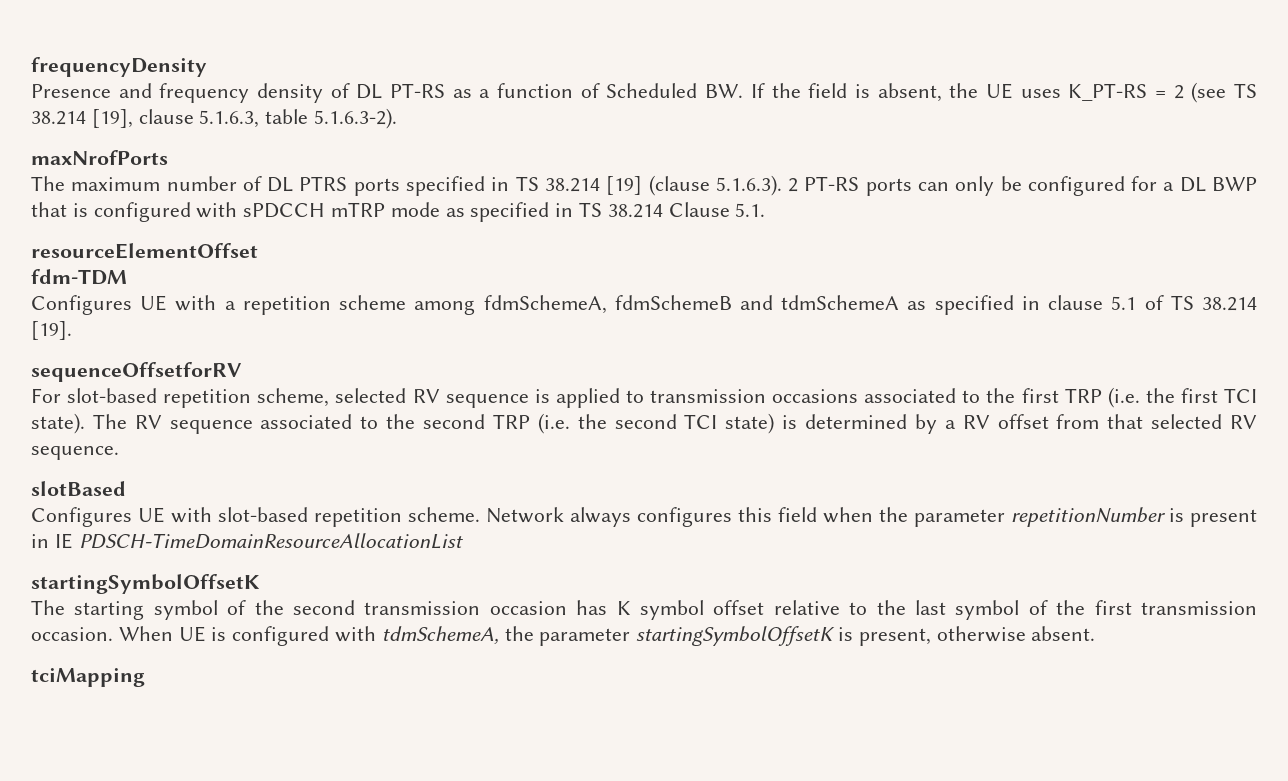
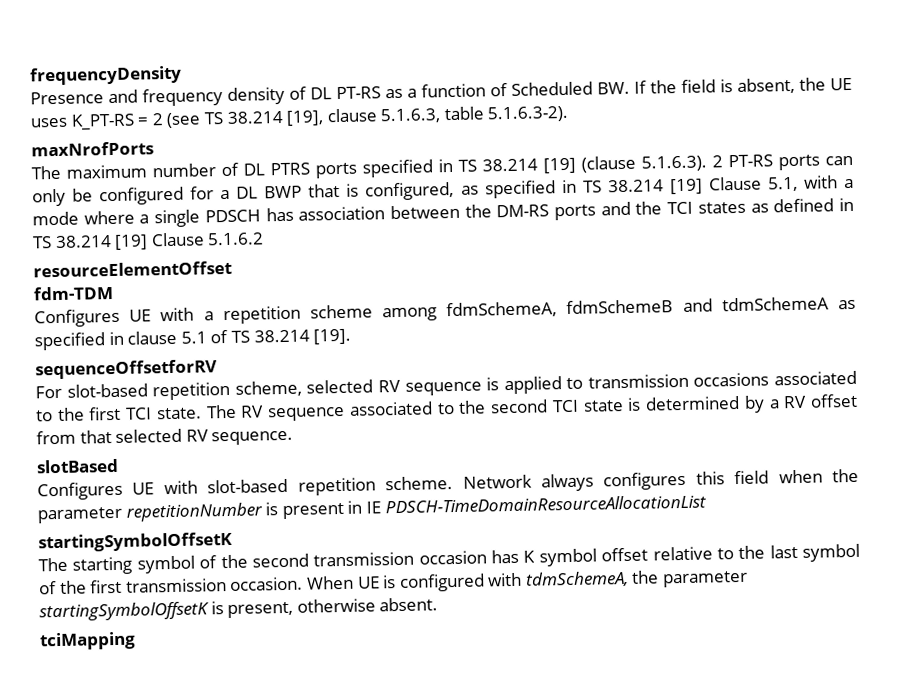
- The maximum number of DL PTRS ports specified in TS 38.214 [19] (clause 5.1.6.3). 2 PT-RS ports can only be configured for a DL BWP that is configured with sPDCCH mTRP mode as specified in TS 38.214 Clause 5.1.
+ The maximum number of DL PTRS ports specified in TS 38.214 [19] (clause 5.1.6.3). 2 PT-RS ports can only be configured for a DL BWP that is configured, as specified in TS 38.214 [19] Clause 5.1, with a mode where a single PDSCH has association between the DM-RS ports and the TCI states as defined in TS 38.214 [19] Clause 5.1.6.2
- For slot-based repetition scheme, selected RV sequence is applied to transmission occasions associated to the first TRP (i.e. the first TCI state).
+ For slot-based repetition scheme, selected RV sequence is applied to transmission occasions associated to the first TCI state.
- The RV sequence associated to the second TRP (i.e. the second TCI state) is determined by a RV offset from that selected RV sequence.
+ The RV sequence associated to the second TCI state is determined by a RV offset from that selected RV sequence.

